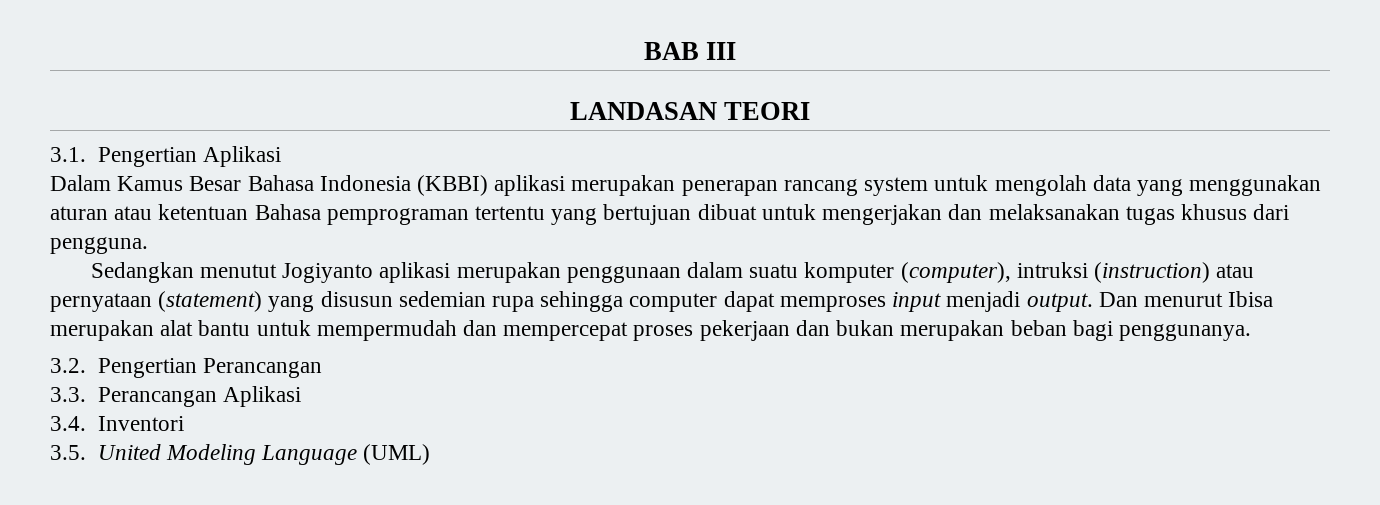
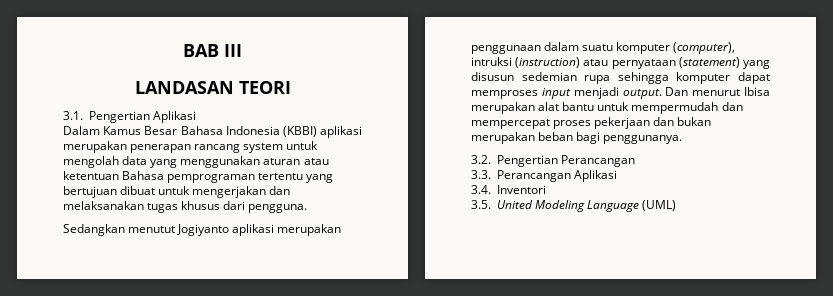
- Sedangkan menutut Jogiyanto aplikasi merupakan penggunaan dalam suatu komputer (computer), intruksi (instruction) atau pernyataan (statement) yang disusun sedemian rupa sehingga computer dapat memproses input menjadi output.
+ Sedangkan menutut Jogiyanto aplikasi merupakan penggunaan dalam suatu komputer (computer), intruksi (instruction) atau pernyataan (statement) yang disusun sedemian rupa sehingga komputer dapat memproses input menjadi output.

